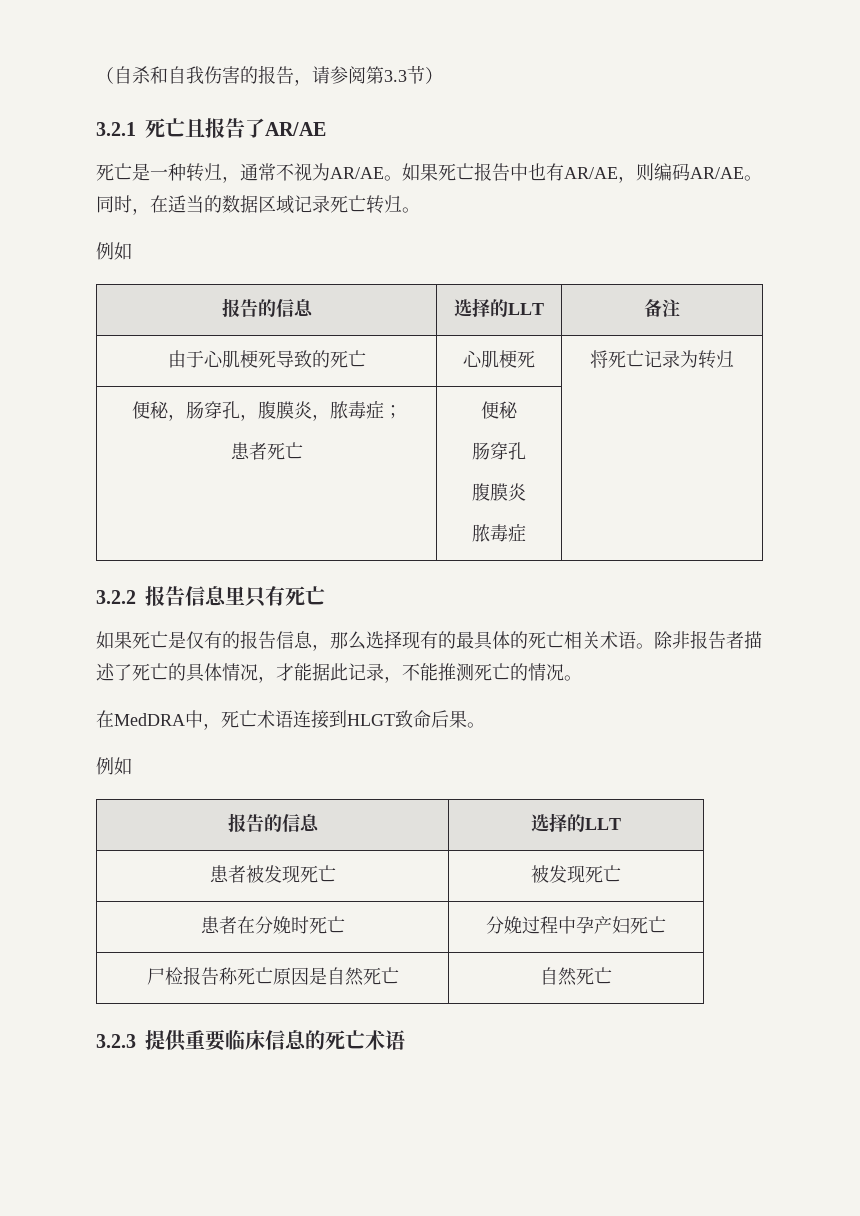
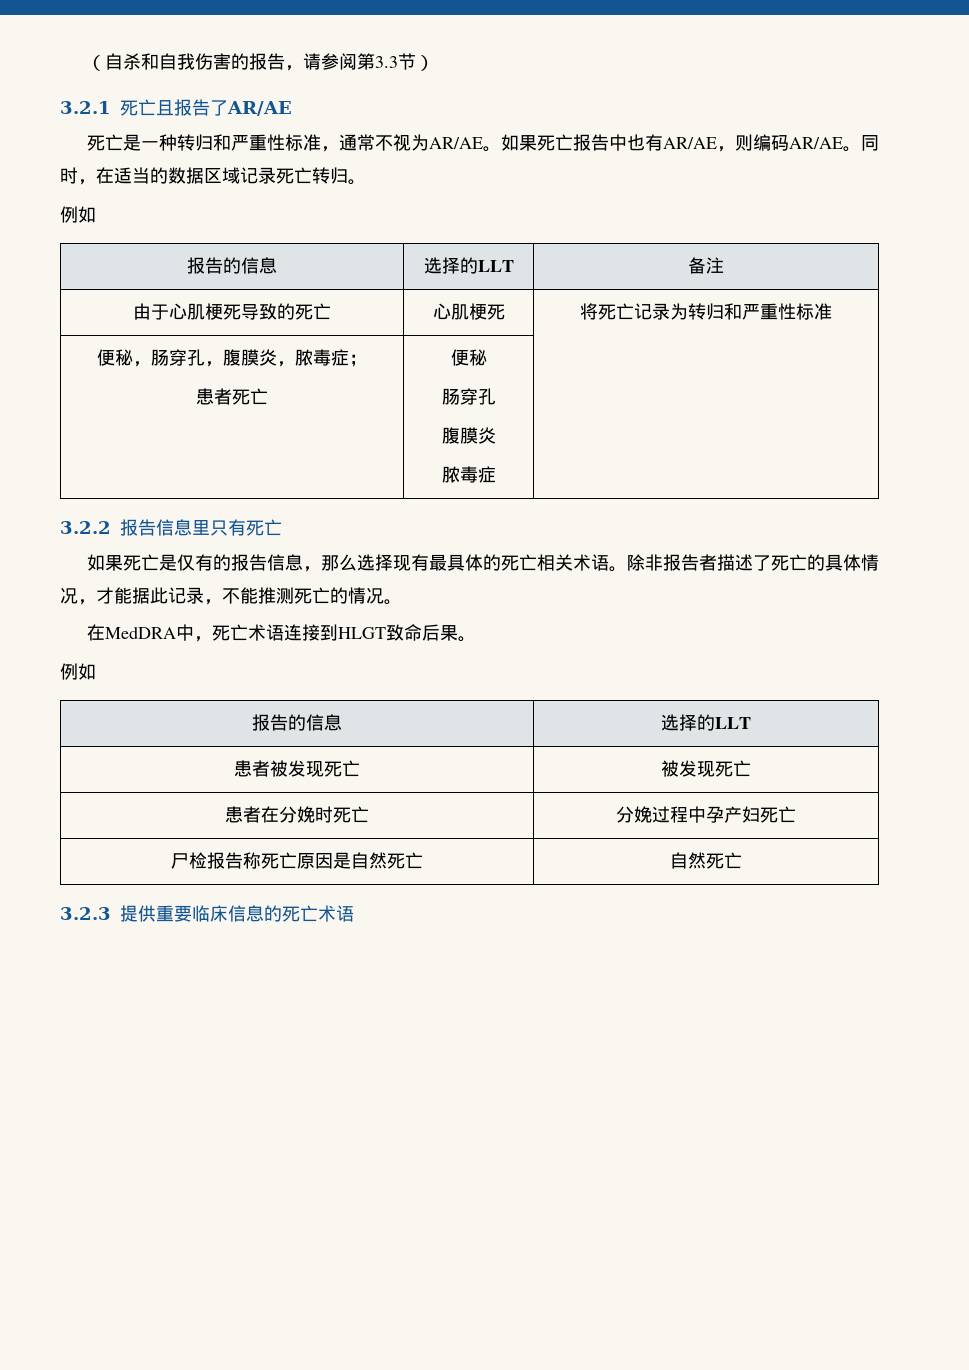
- 死亡是一种转归，通常不视为AR/AE。
+ 死亡是一种转归和严重性标准，通常不视为AR/AE。
- 由于心肌梗死导致的死亡 | 心肌梗死 | 将死亡记录为转归
+ 由于心肌梗死导致的死亡 | 心肌梗死 | 将死亡记录为转归和严重性标准
- 如果死亡是仅有的报告信息，那么选择现有的最具体的死亡相关术语。
+ 如果死亡是仅有的报告信息，那么选择现有最具体的死亡相关术语。

